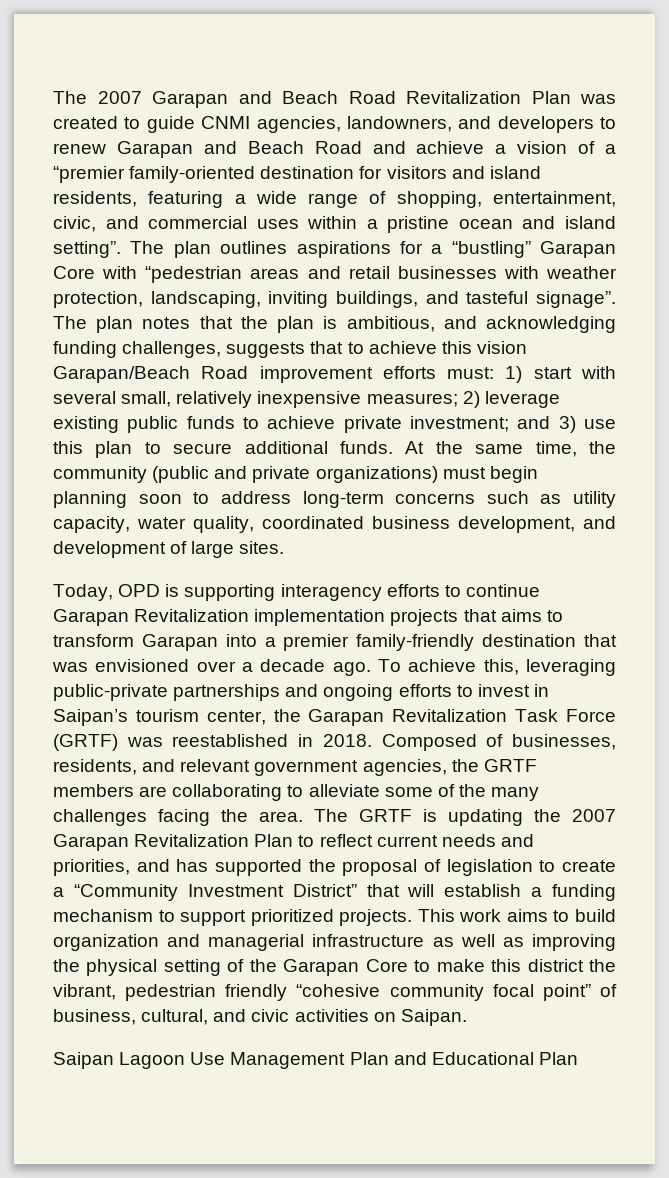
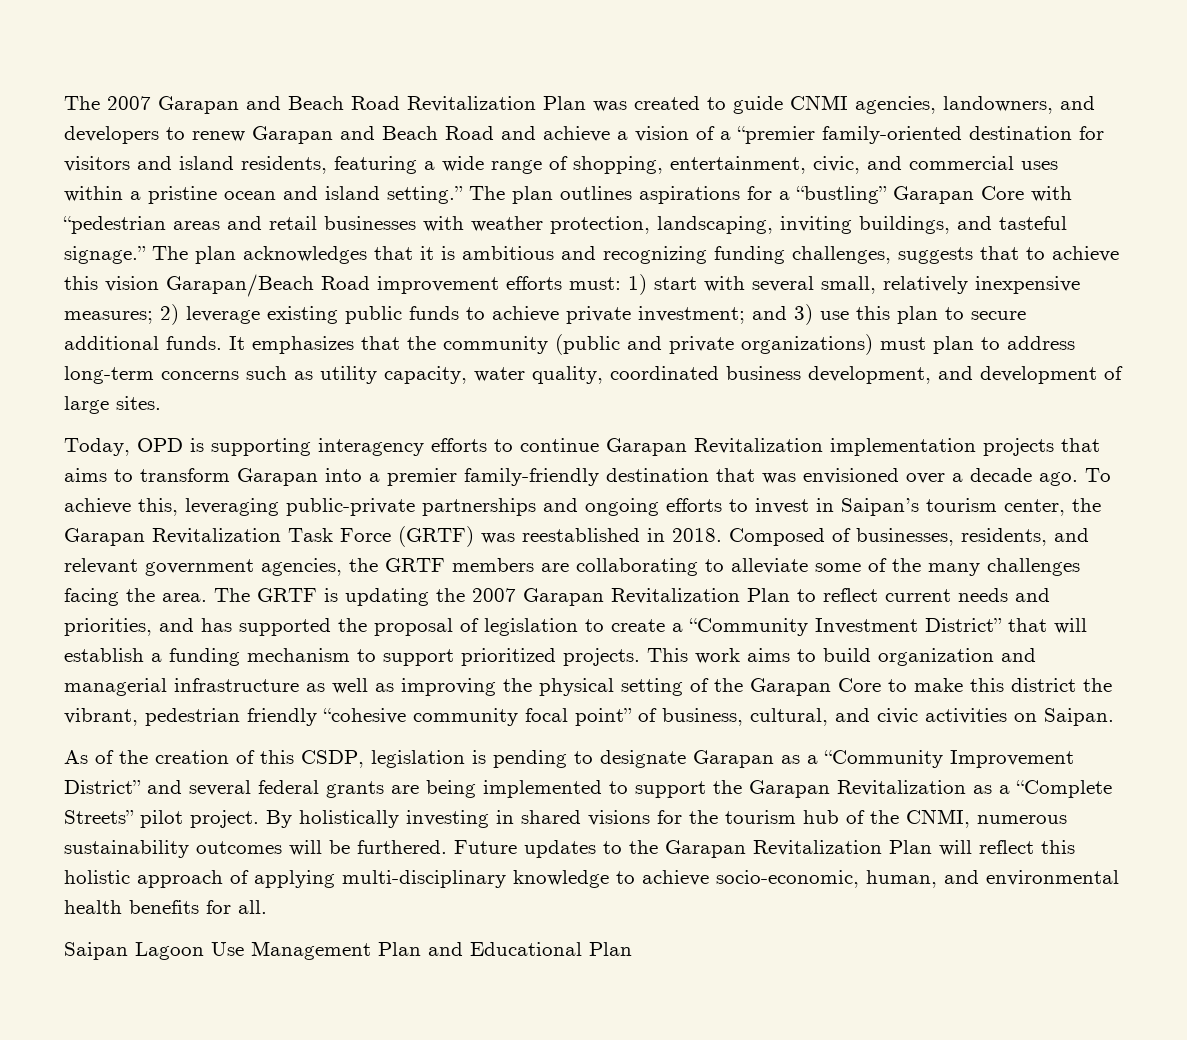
- The 2007 Garapan and Beach Road Revitalization Plan was created to guide CNMI agencies, landowners, and developers to renew Garapan and Beach Road and achieve a vision of a “premier family-oriented destination for visitors and island residents, featuring a wide range of shopping, entertainment, civic, and commercial uses within a pristine ocean and island setting”.
+ The 2007 Garapan and Beach Road Revitalization Plan was created to guide CNMI agencies, landowners, and developers to renew Garapan and Beach Road and achieve a vision of a “premier family-oriented destination for visitors and island residents, featuring a wide range of shopping, entertainment, civic, and commercial uses within a pristine ocean and island setting.”
- The plan outlines aspirations for a “bustling” Garapan Core with “pedestrian areas and retail businesses with weather protection, landscaping, inviting buildings, and tasteful signage”. The plan notes that the plan is ambitious, and acknowledging funding challenges, suggests that to achieve this vision Garapan/Beach Road improvement efforts must:
+ The plan outlines aspirations for a “bustling” Garapan Core with “pedestrian areas and retail businesses with weather protection, landscaping, inviting buildings, and tasteful signage.” The plan acknowledges that it is ambitious and recognizing funding challenges, suggests that to achieve this vision Garapan/Beach Road improvement efforts must:
- At the same time, the community (public and private organizations) must begin planning soon to address long-term concerns such as utility capacity, water quality, coordinated business development, and development of large sites.
+ It emphasizes that the community (public and private organizations) must plan to address long-term concerns such as utility capacity, water quality, coordinated business development, and development of large sites.
+ As of the creation of this CSDP, legislation is pending to designate Garapan as a “Community Improvement District” and several federal grants are being implemented to support the Garapan Revitalization as a “Complete Streets” pilot project. By holistically investing in shared visions for the tourism hub of the CNMI, numerous sustainability outcomes will be furthered. Future updates to the Garapan Revitalization Plan will reflect this holistic approach of applying multi-disciplinary knowledge to achieve socio-economic, human, and environmental health benefits for all.

